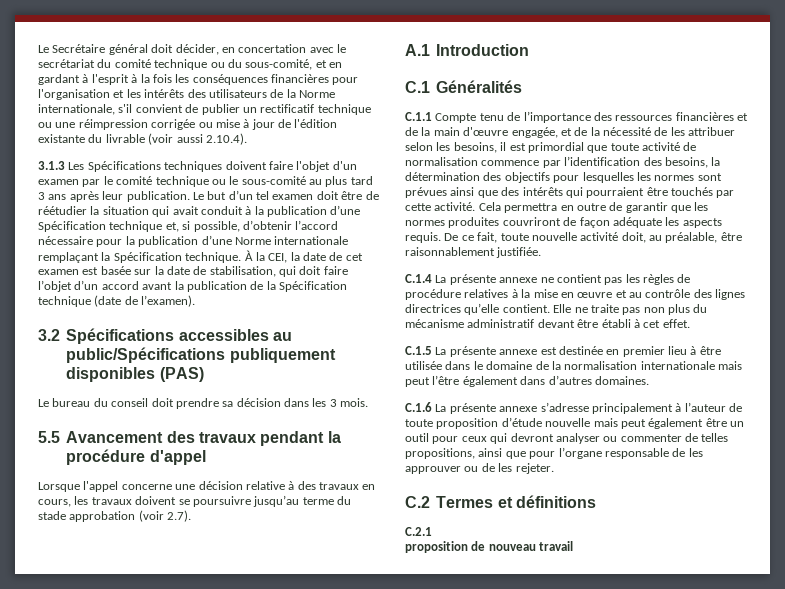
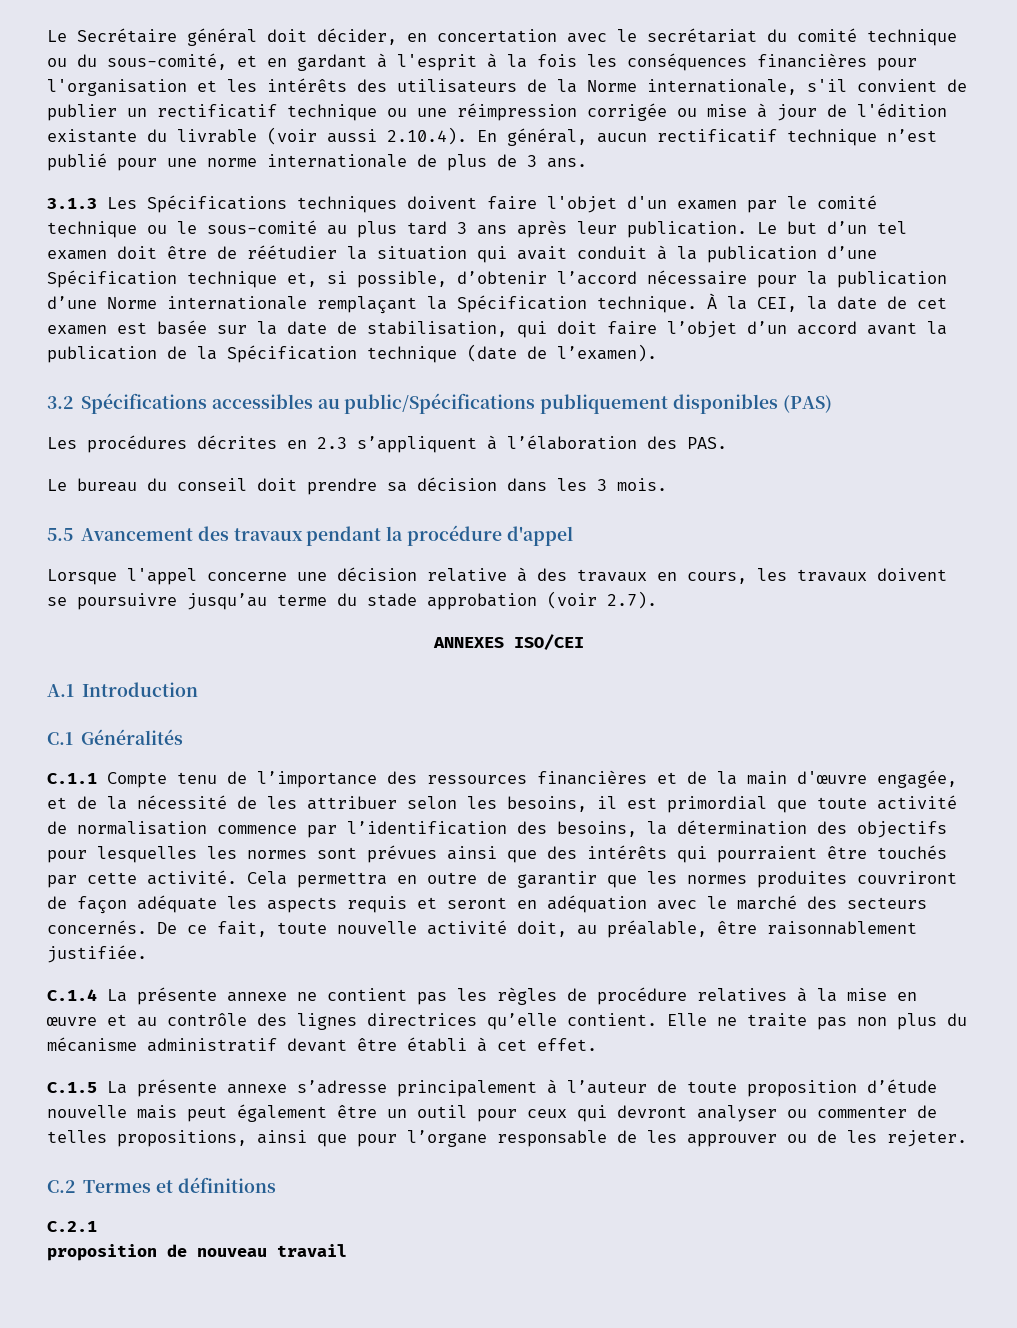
- Le Secrétaire général doit décider, en concertation avec le secrétariat du comité technique ou du sous-comité, et en gardant à l'esprit à la fois les conséquences financières pour l'organisation et les intérêts des utilisateurs de la Norme internationale, s'il convient de publier un rectificatif technique ou une réimpression corrigée ou mise à jour de l'édition existante du livrable (voir aussi 2.10.4).
+ Le Secrétaire général doit décider, en concertation avec le secrétariat du comité technique ou du sous-comité, et en gardant à l'esprit à la fois les conséquences financières pour l'organisation et les intérêts des utilisateurs de la Norme internationale, s'il convient de publier un rectificatif technique ou une réimpression corrigée ou mise à jour de l'édition existante du livrable (voir aussi 2.10.4). En général, aucun rectificatif technique n’est publié pour une norme internationale de plus de 3 ans.
+ Les procédures décrites en 2.3 s’appliquent à l’élaboration des PAS.
+ ANNEXES ISO/CEI
- Cela permettra en outre de garantir que les normes produites couvriront de façon adéquate les aspects requis.
+ Cela permettra en outre de garantir que les normes produites couvriront de façon adéquate les aspects requis et seront en adéquation avec le marché des secteurs concernés.
- C.1.5 La présente annexe est destinée en premier lieu à être utilisée dans le domaine de la normalisation internationale mais peut l’être également dans d’autres domaines.
- C.1.6 La présente annexe s’adresse principalement à l’auteur de toute proposition d’étude nouvelle mais peut également être un outil pour ceux qui devront analyser ou commenter de telles propositions, ainsi que pour l’organe responsable de les approuver ou de les rejeter.
+ C.1.5 La présente annexe s’adresse principalement à l’auteur de toute proposition d’étude nouvelle mais peut également être un outil pour ceux qui devront analyser ou commenter de telles propositions, ainsi que pour l’organe responsable de les approuver ou de les rejeter.

